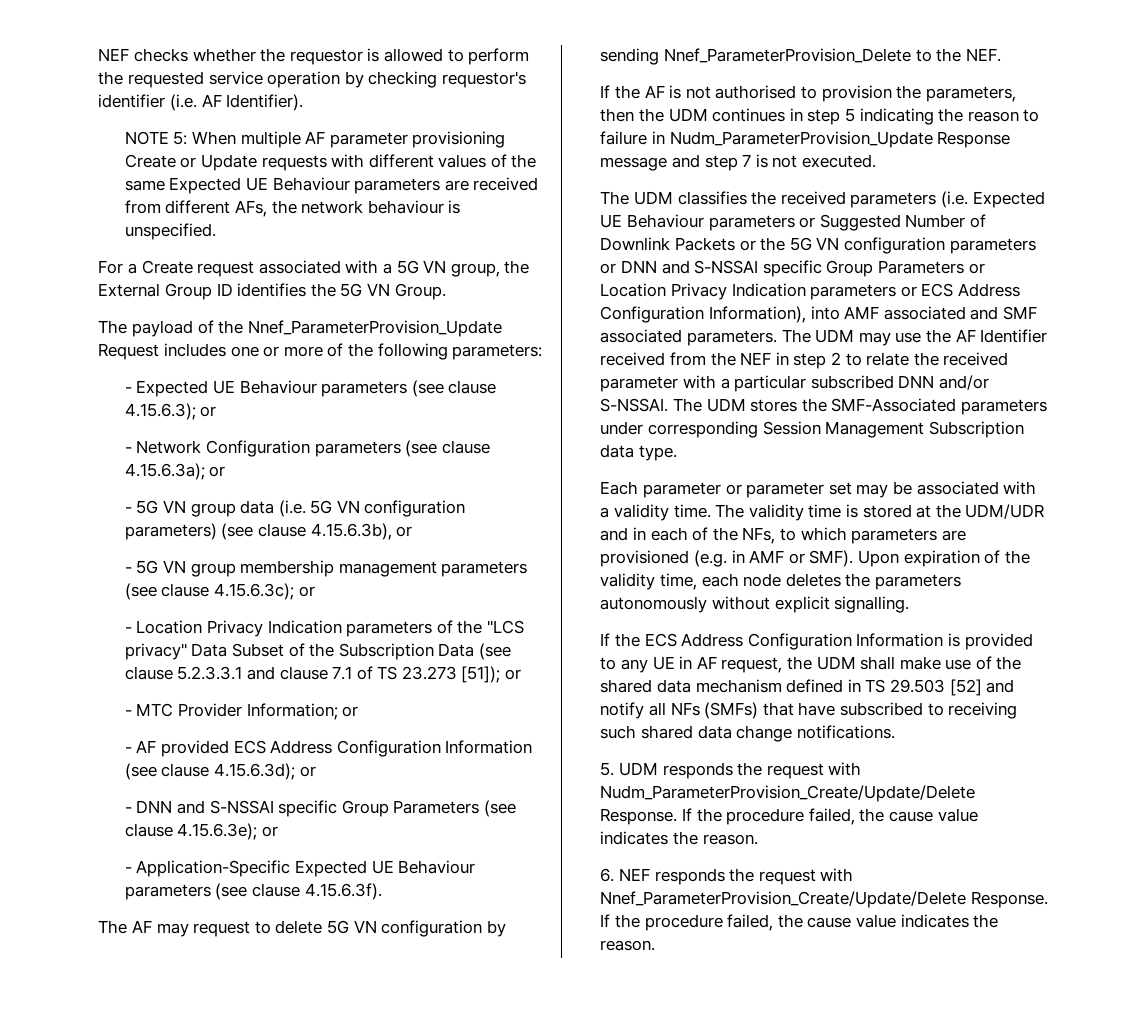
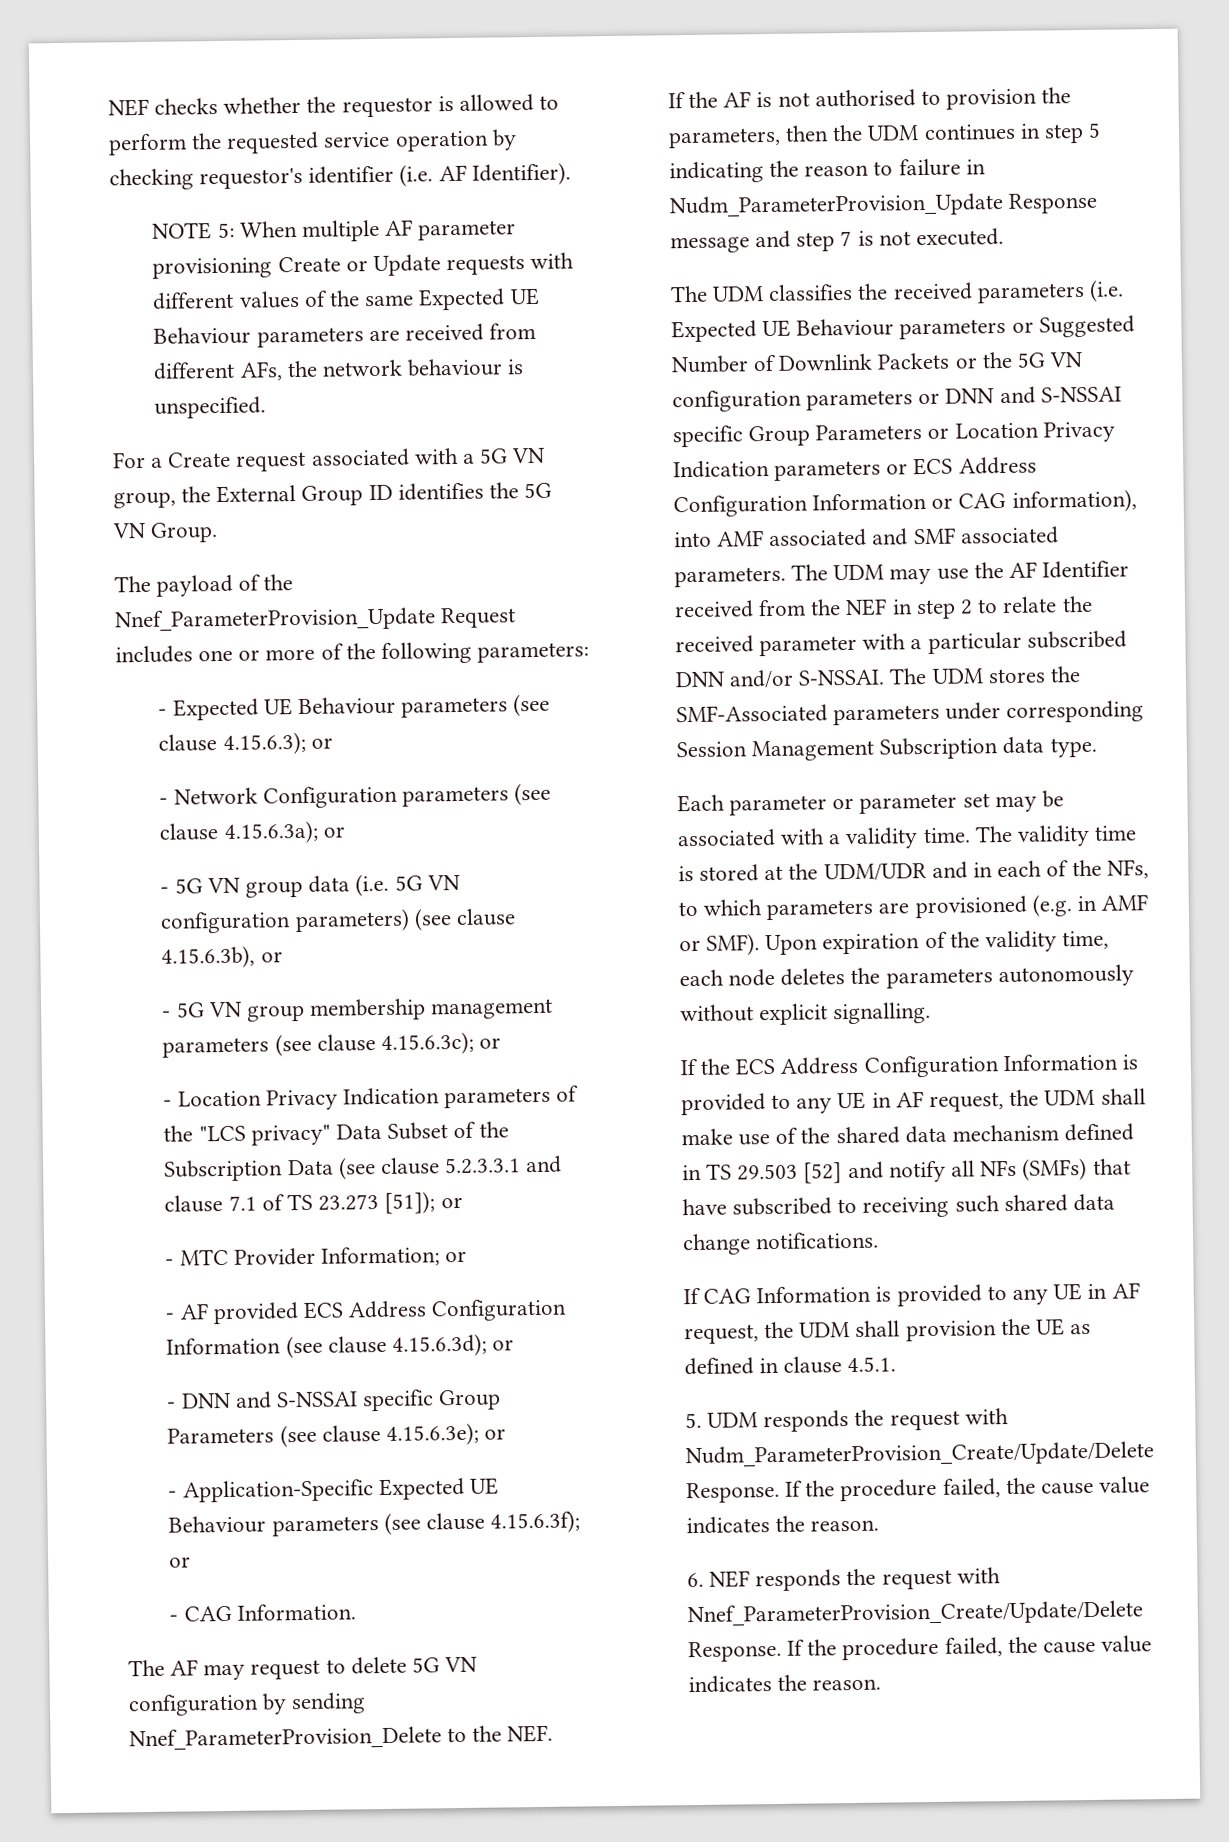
- - Application-Specific Expected UE Behaviour parameters (see clause 4.15.6.3f).
+ - Application-Specific Expected UE Behaviour parameters (see clause 4.15.6.3f); or
+ - CAG Information.
- The UDM classifies the received parameters (i.e. Expected UE Behaviour parameters or Suggested Number of Downlink Packets or the 5G VN configuration parameters or DNN and S-NSSAI specific Group Parameters or Location Privacy Indication parameters or ECS Address Configuration Information), into AMF associated and SMF associated parameters.
+ The UDM classifies the received parameters (i.e. Expected UE Behaviour parameters or Suggested Number of Downlink Packets or the 5G VN configuration parameters or DNN and S-NSSAI specific Group Parameters or Location Privacy Indication parameters or ECS Address Configuration Information or CAG information), into AMF associated and SMF associated parameters.
+ If CAG Information is provided to any UE in AF request, the UDM shall provision the UE as defined in clause 4.5.1.

